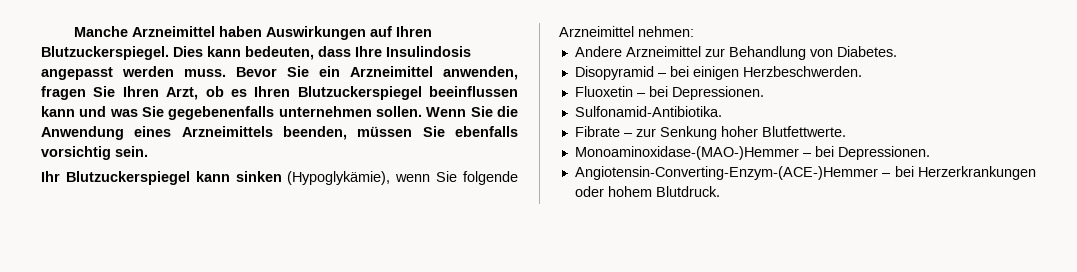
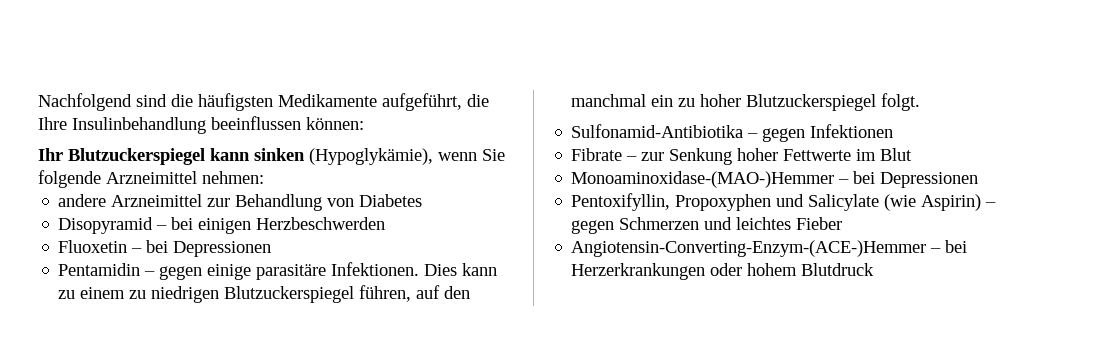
- Manche Arzneimittel haben Auswirkungen auf Ihren Blutzuckerspiegel. Dies kann bedeuten, dass Ihre Insulindosis angepasst werden muss. Bevor Sie ein Arzneimittel anwenden, fragen Sie Ihren Arzt, ob es Ihren Blutzuckerspiegel beeinflussen kann und was Sie gegebenenfalls unternehmen sollen. Wenn Sie die Anwendung eines Arzneimittels beenden, müssen Sie ebenfalls vorsichtig sein.
+ Nachfolgend sind die häufigsten Medikamente aufgeführt, die Ihre Insulinbehandlung beeinflussen können:
- Andere Arzneimittel zur Behandlung von Diabetes.
+ andere Arzneimittel zur Behandlung von Diabetes
- Disopyramid – bei einigen Herzbeschwerden.
+ Disopyramid – bei einigen Herzbeschwerden
- Fluoxetin – bei Depressionen.
- Sulfonamid-Antibiotika.
+ Fluoxetin – bei Depressionen
+ Pentamidin – gegen einige parasitäre Infektionen. Dies kann zu einem zu niedrigen Blutzuckerspiegel führen, auf den manchmal ein zu hoher Blutzuckerspiegel folgt.
+ Sulfonamid-Antibiotika – gegen Infektionen
- Fibrate – zur Senkung hoher Blutfettwerte.
+ Fibrate – zur Senkung hoher Fettwerte im Blut
- Monoaminoxidase-(MAO-)Hemmer – bei Depressionen.
+ Monoaminoxidase-(MAO-)Hemmer – bei Depressionen
+ Pentoxifyllin, Propoxyphen und Salicylate (wie Aspirin) – gegen Schmerzen und leichtes Fieber
- Angiotensin-Converting-Enzym-(ACE-)Hemmer – bei Herzerkrankungen oder hohem Blutdruck.
+ Angiotensin-Converting-Enzym-(ACE-)Hemmer – bei Herzerkrankungen oder hohem Blutdruck

